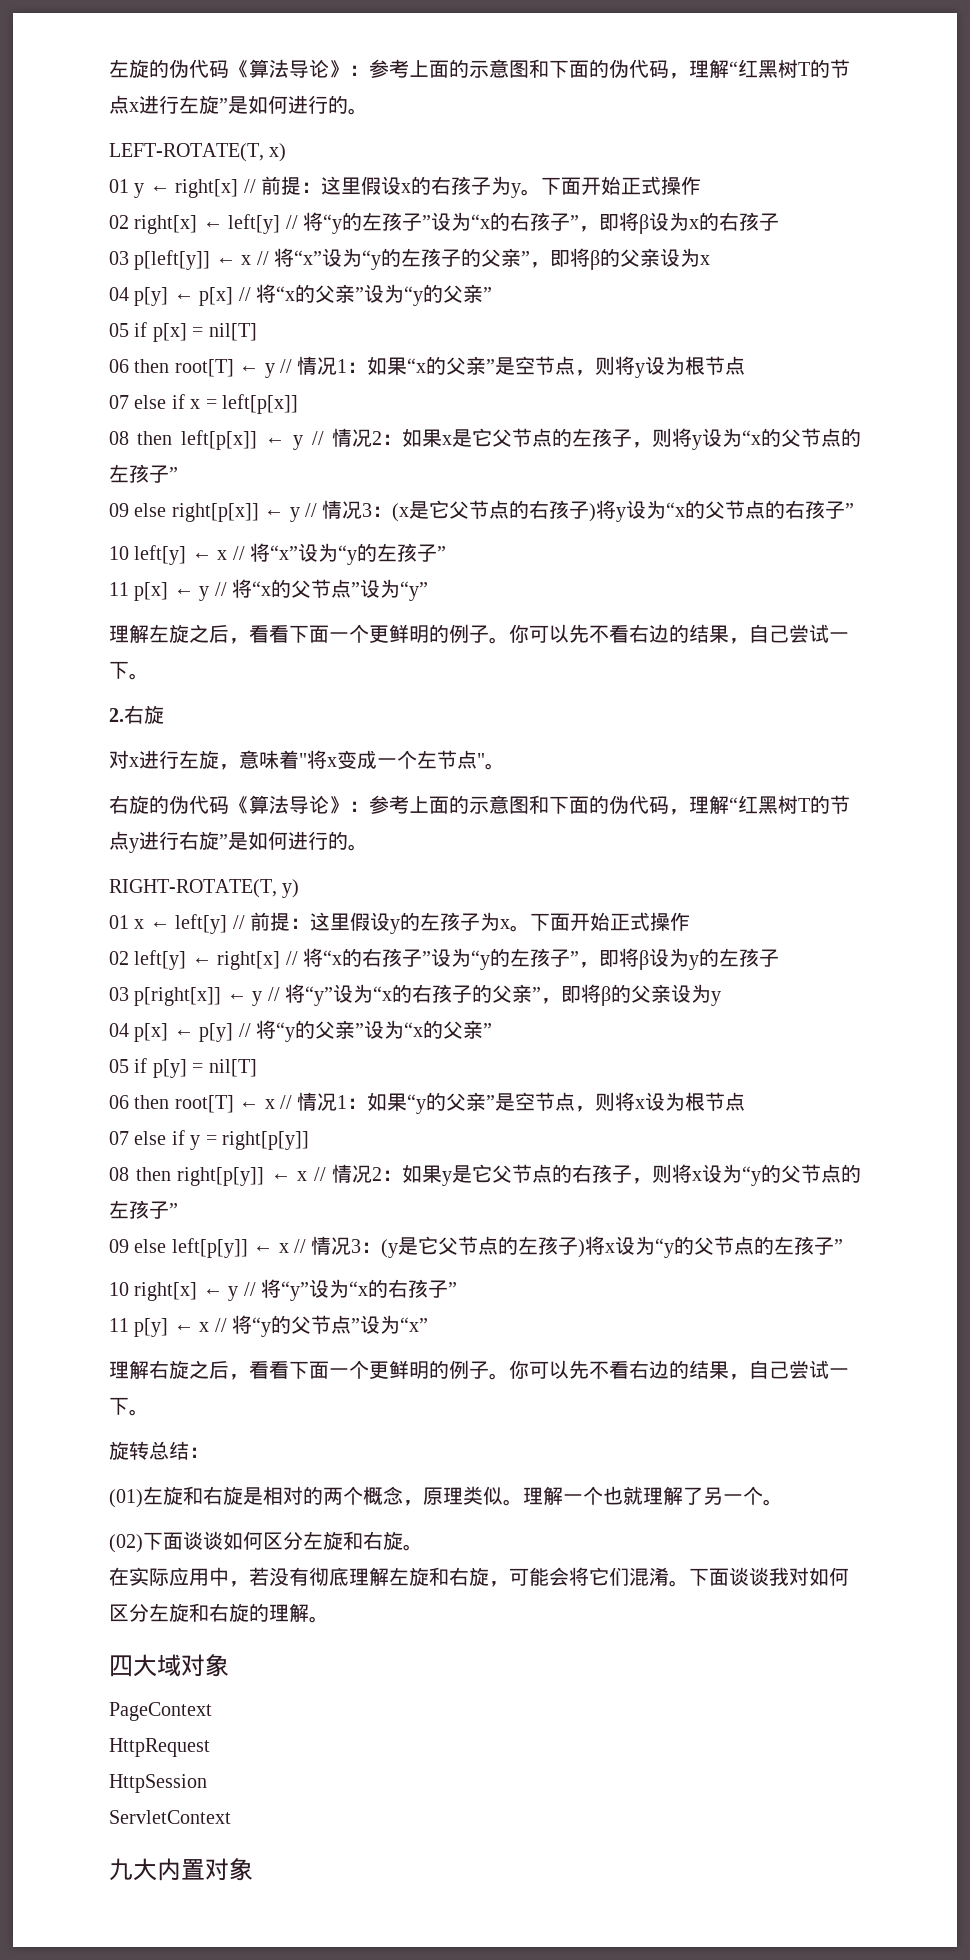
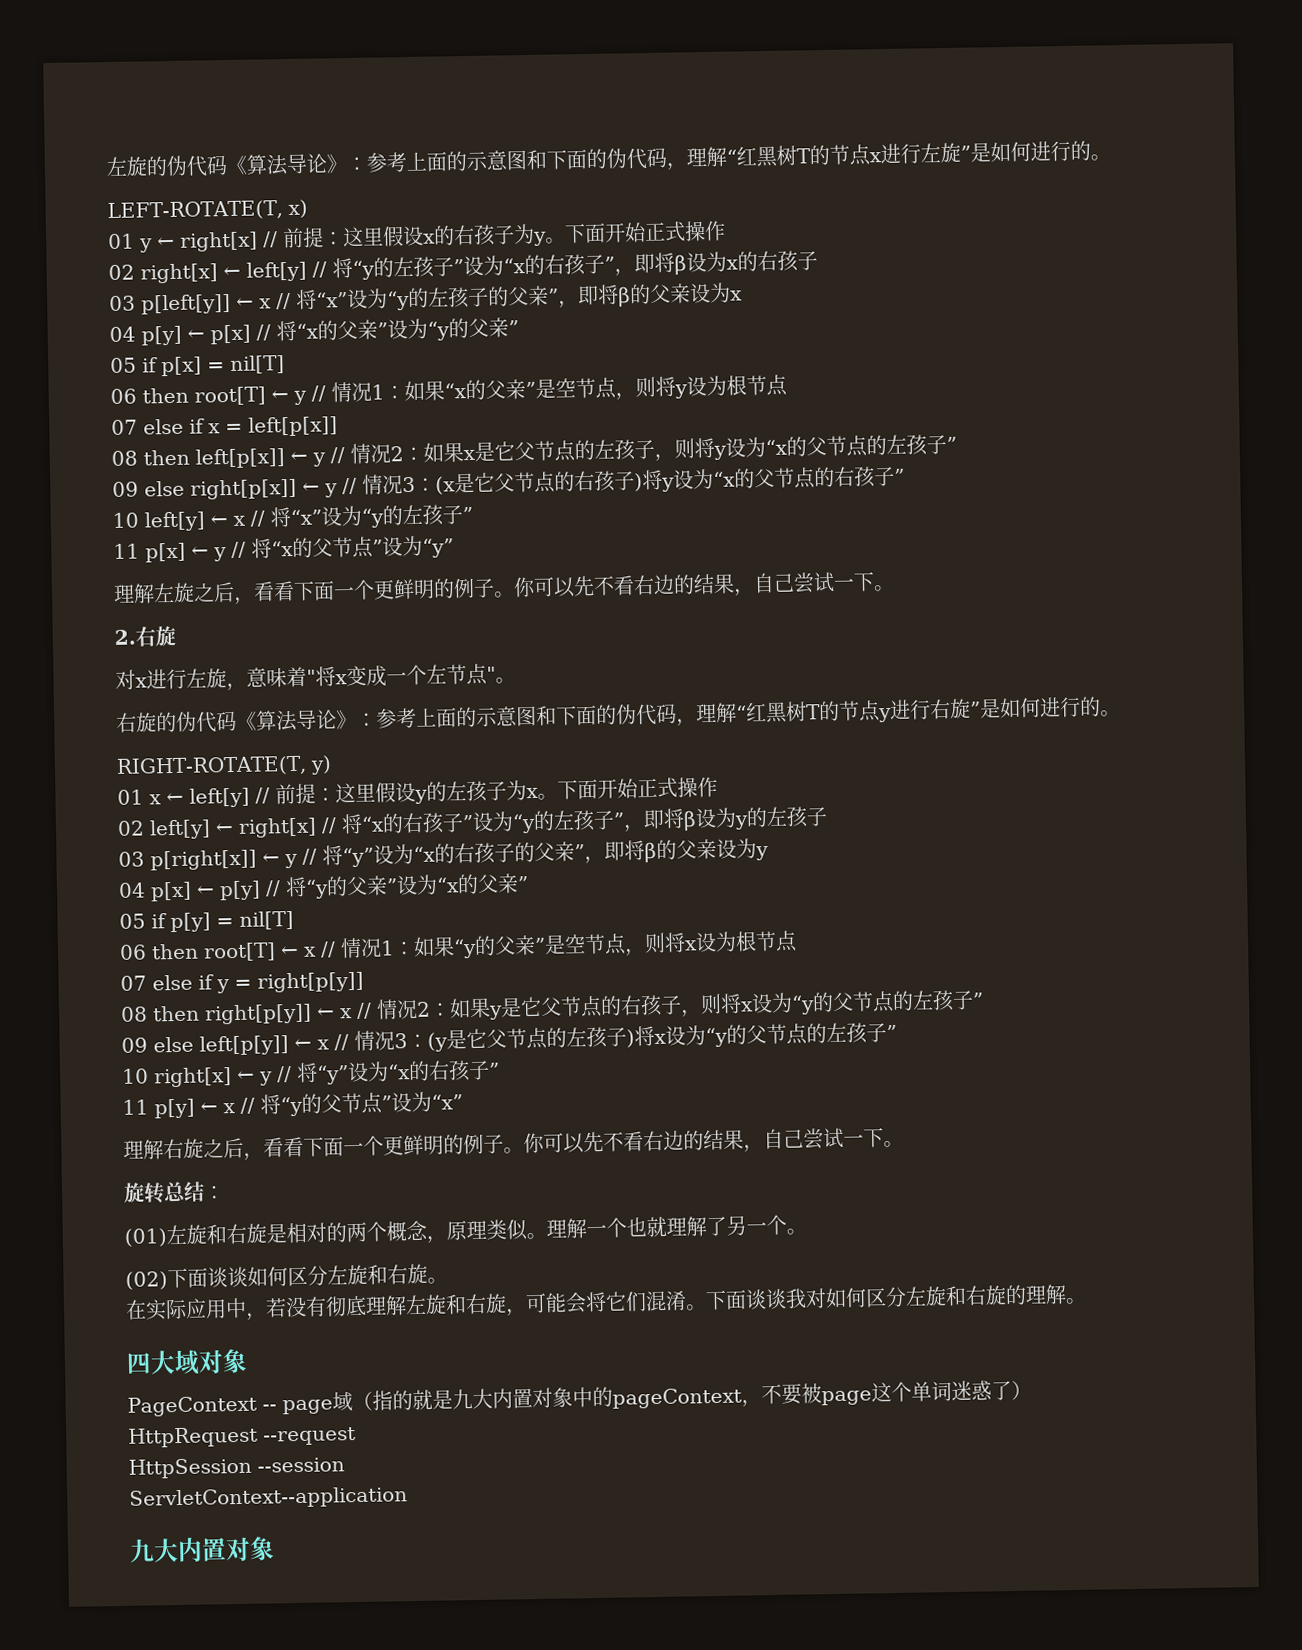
- PageContext
+ PageContext -- page域（指的就是九大内置对象中的pageContext，不要被page这个单词迷惑了）
- HttpRequest
+ HttpRequest --request
- HttpSession
- ServletContext
+ HttpSession --session
+ ServletContext--application

